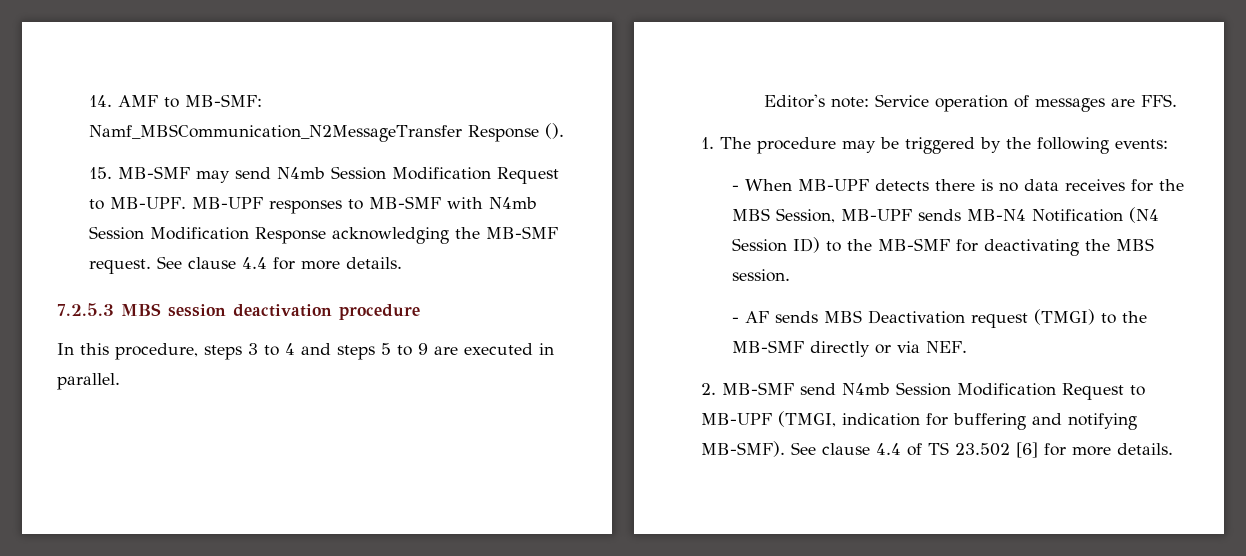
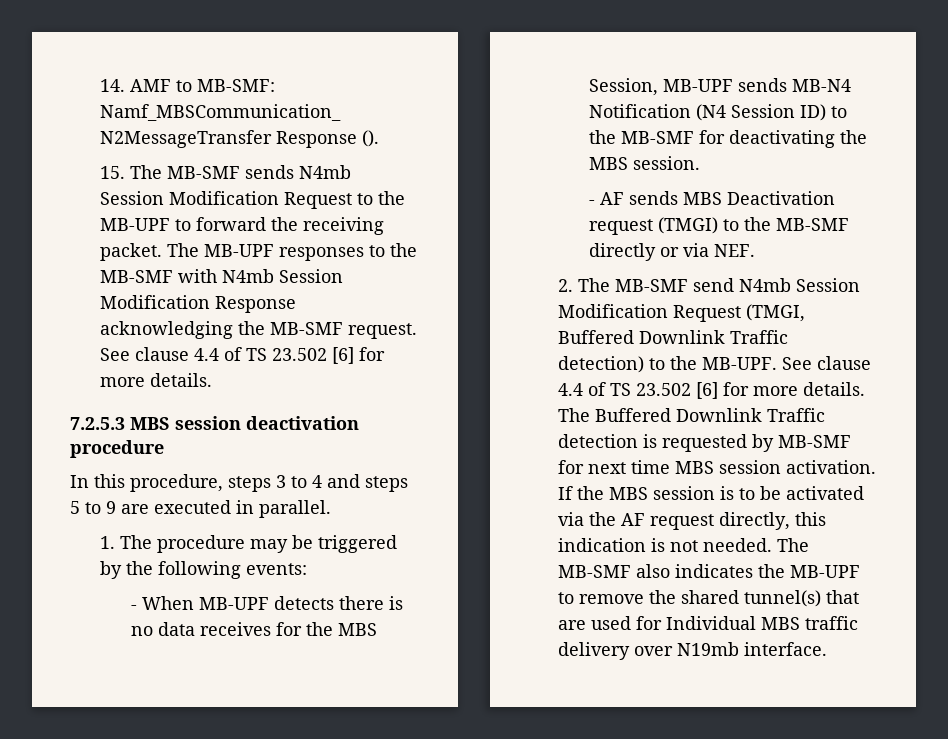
- 15. MB-SMF may send N4mb Session Modification Request to MB-UPF. MB-UPF responses to MB-SMF with N4mb Session Modification Response acknowledging the MB-SMF request. See clause 4.4 for more details.
+ 15. The MB-SMF sends N4mb Session Modification Request to the MB-UPF to forward the receiving packet. The MB-UPF responses to the MB-SMF with N4mb Session Modification Response acknowledging the MB-SMF request. See clause 4.4 of TS 23.502 [6] for more details.
- Editor's note: Service operation of messages are FFS.
- 2. MB-SMF send N4mb Session Modification Request to MB-UPF (TMGI, indication for buffering and notifying MB-SMF).
+ 2. The MB-SMF send N4mb Session Modification Request (TMGI, Buffered Downlink Traffic detection) to the MB-UPF.
+ The Buffered Downlink Traffic detection is requested by MB-SMF for next time MBS session activation. If the MBS session is to be activated via the AF request directly, this indication is not needed. The MB-SMF also indicates the MB-UPF to remove the shared tunnel(s) that are used for Individual MBS traffic delivery over N19mb interface.

